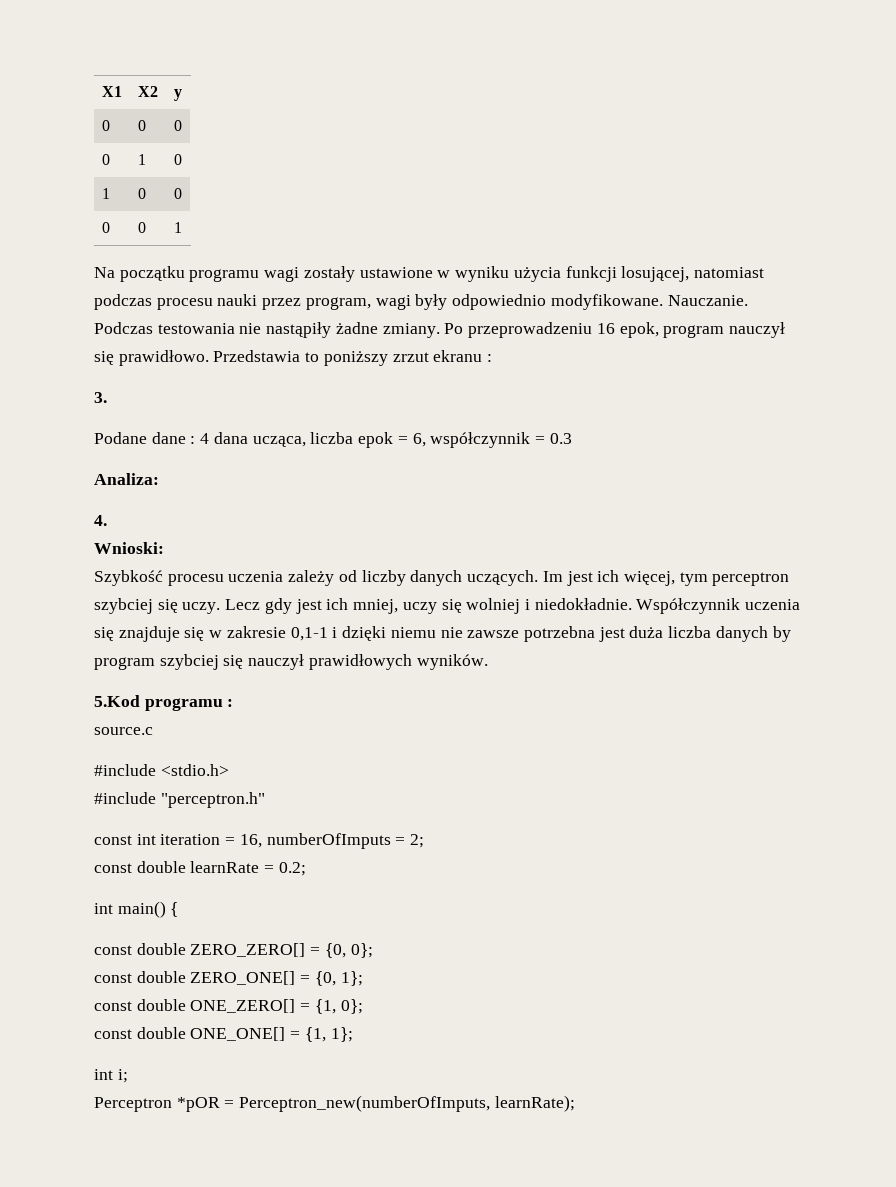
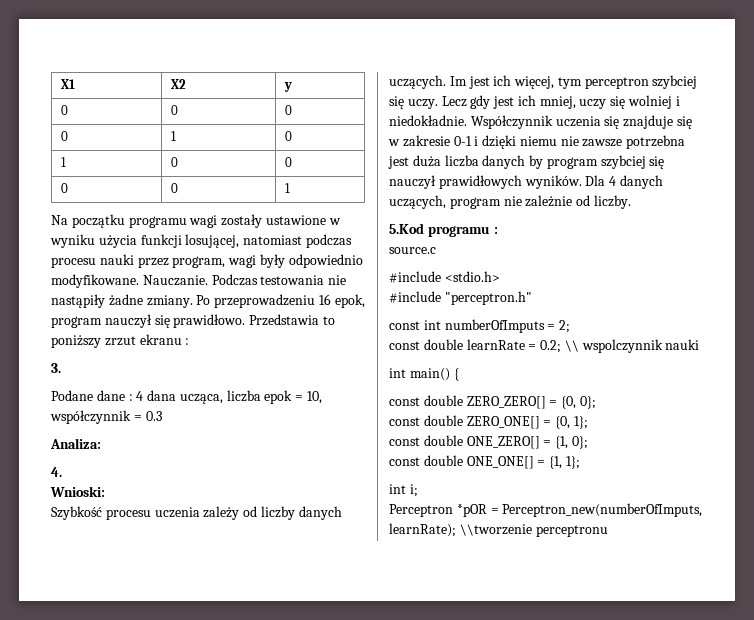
- Podane dane : 4 dana ucząca, liczba epok = 6, współczynnik = 0.3
+ Podane dane : 4 dana ucząca, liczba epok = 10, współczynnik = 0.3
- Współczynnik uczenia się znajduje się w zakresie 0,1-1 i dzięki niemu nie zawsze potrzebna jest duża liczba danych by program szybciej się nauczył prawidłowych wyników.
+ Współczynnik uczenia się znajduje się w zakresie 0-1 i dzięki niemu nie zawsze potrzebna jest duża liczba danych by program szybciej się nauczył prawidłowych wyników. Dla 4 danych uczących, program nie zależnie od liczby.
- const int iteration = 16, numberOfImputs = 2;
+ const int numberOfImputs = 2;
- const double learnRate = 0.2;
+ const double learnRate = 0.2; \\ wspolczynnik nauki
- Perceptron *pOR = Perceptron_new(numberOfImputs, learnRate);
+ Perceptron *pOR = Perceptron_new(numberOfImputs, learnRate); \\tworzenie perceptronu

